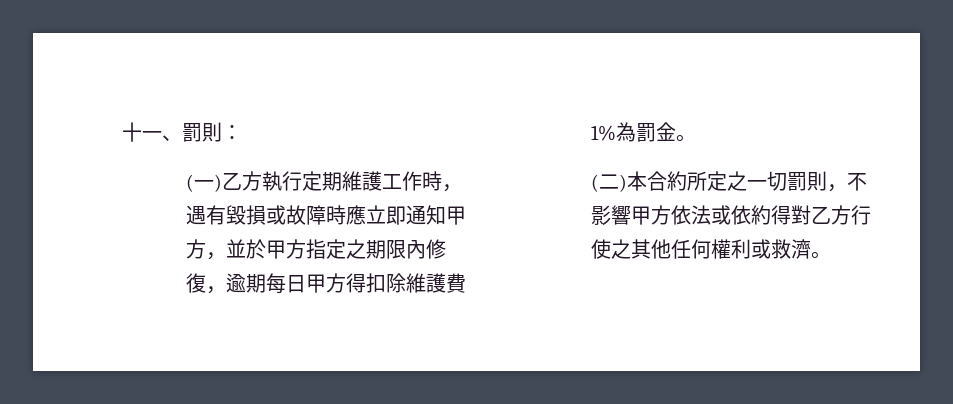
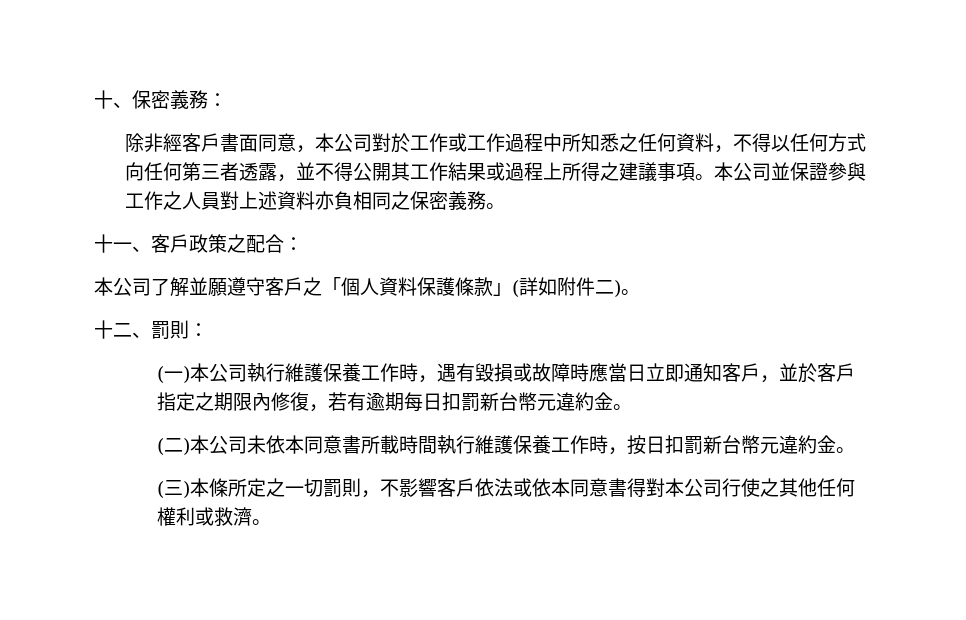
- 十一、罰則：
+ 十、保密義務：
+ 除非經客戶書面同意，本公司對於工作或工作過程中所知悉之任何資料，不得以任何方式向任何第三者透露，並不得公開其工作結果或過程上所得之建議事項。本公司並保證參與工作之人員對上述資料亦負相同之保密義務。
+ 十一、客戶政策之配合：
+ 本公司了解並願遵守客戶之「個人資料保護條款」(詳如附件二)。
+ 十二、罰則：
- (一)乙方執行定期維護工作時，遇有毀損或故障時應立即通知甲方，並於甲方指定之期限內修復，逾期每日甲方得扣除維護費1%為罰金。
- (二)本合約所定之一切罰則，不影響甲方依法或依約得對乙方行使之其他任何權利或救濟。
+ (一)本公司執行維護保養工作時，遇有毀損或故障時應當日立即通知客戶，並於客戶指定之期限內修復，若有逾期每日扣罰新台幣元違約金。
+ (二)本公司未依本同意書所載時間執行維護保養工作時，按日扣罰新台幣元違約金。
+ (三)本條所定之一切罰則，不影響客戶依法或依本同意書得對本公司行使之其他任何權利或救濟。

